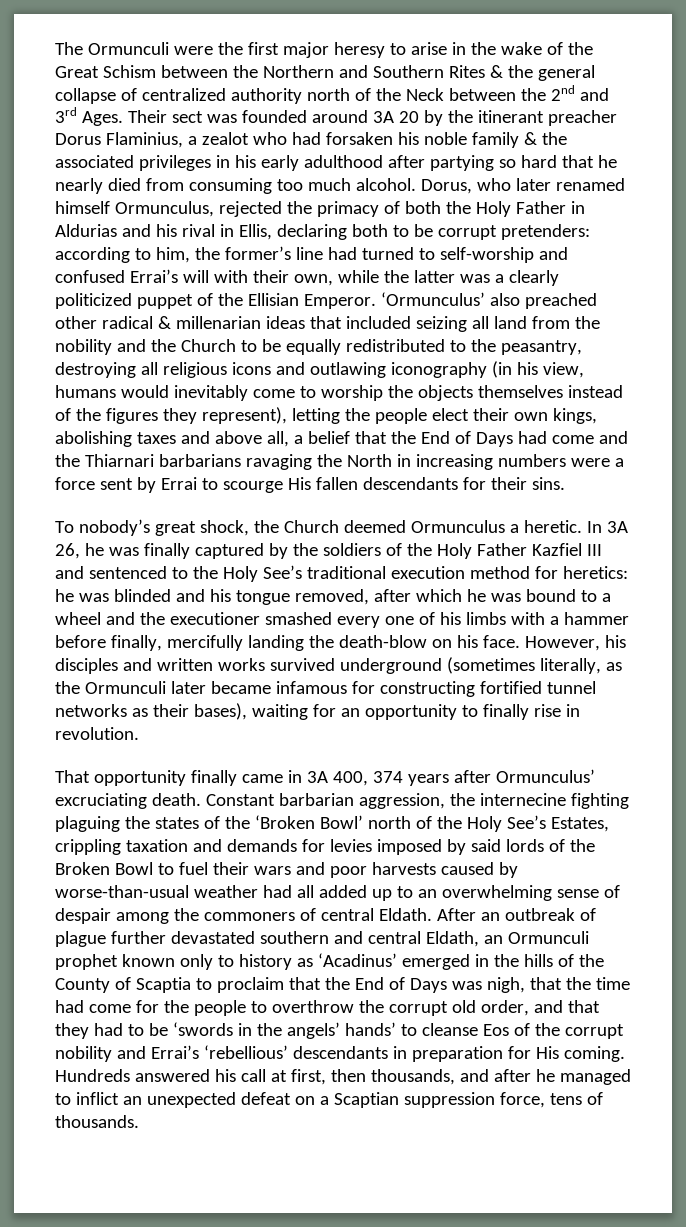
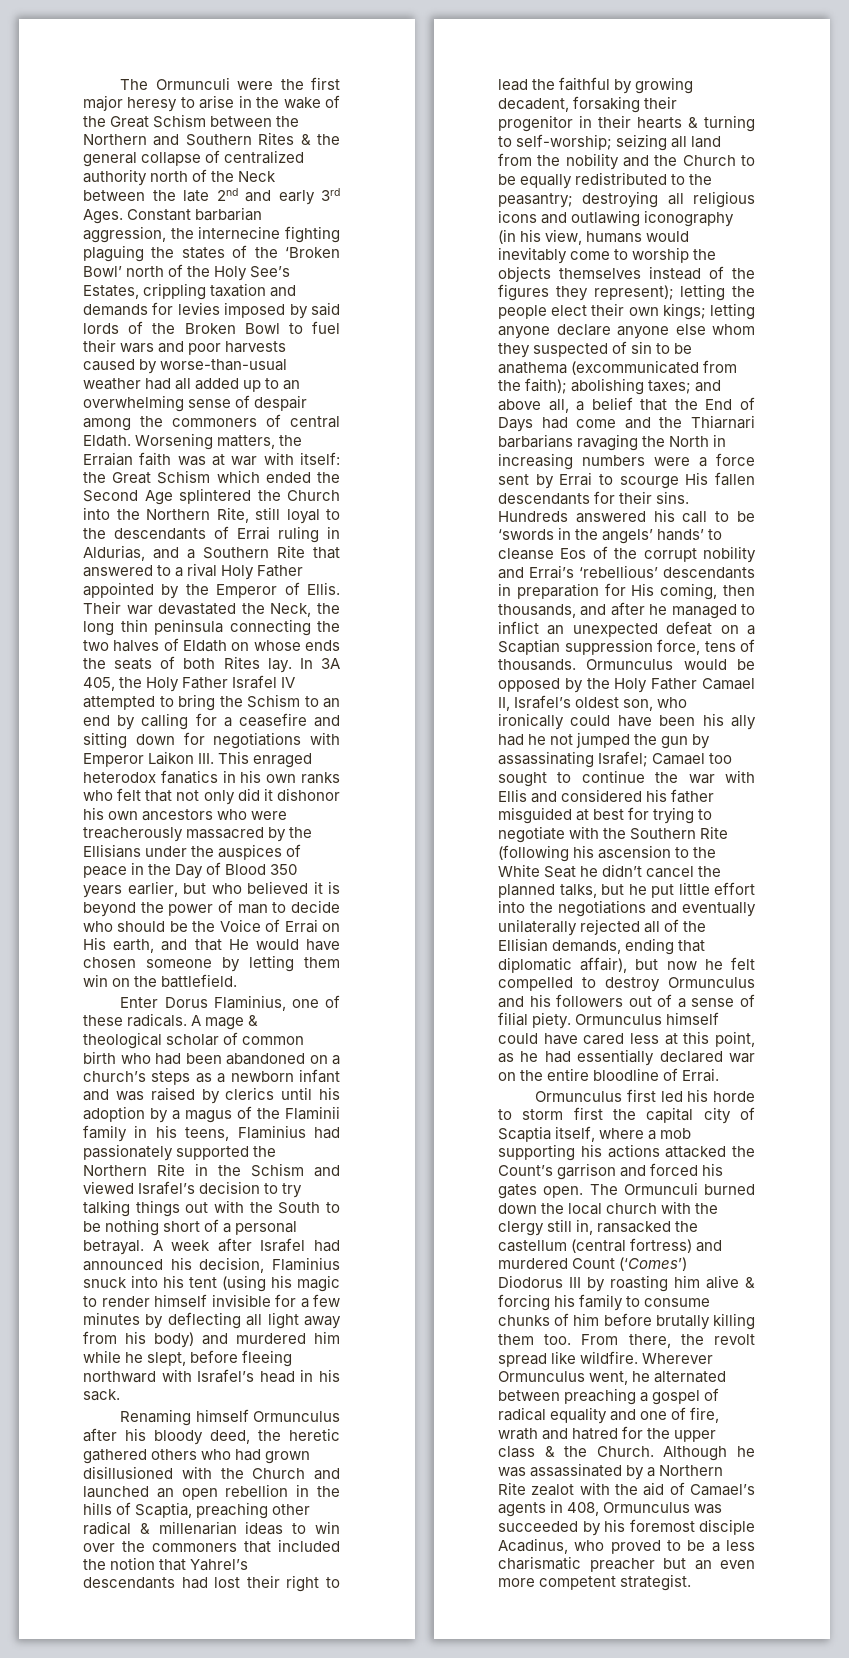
- The Ormunculi were the first major heresy to arise in the wake of the Great Schism between the Northern and Southern Rites & the general collapse of centralized authority north of the Neck between the 2nd and 3rd Ages.
+ The Ormunculi were the first major heresy to arise in the wake of the Great Schism between the Northern and Southern Rites & the general collapse of centralized authority north of the Neck between the late 2nd and early 3rd Ages.
- Their sect was founded around 3A 20 by the itinerant preacher Dorus Flaminius, a zealot who had forsaken his noble family & the associated privileges in his early adulthood after partying so hard that he nearly died from consuming too much alcohol. Dorus, who later renamed himself Ormunculus, rejected the primacy of both the Holy Father in Aldurias and his rival in Ellis, declaring both to be corrupt pretenders: according to him, the former’s line had turned to self-worship and confused Errai’s will with their own, while the latter was a clearly politicized puppet of the Ellisian Emperor. ‘Ormunculus’ also preached other radical & millenarian ideas that included seizing all land from the nobility and the Church to be equally redistributed to the peasantry, destroying all religious icons and outlawing iconography (in his view, humans would inevitably come to worship the objects themselves instead of the figures they represent), letting the people elect their own kings, abolishing taxes and above all, a belief that the End of Days had come and the Thiarnari barbarians ravaging the North in increasing numbers were a force sent by Errai to scourge His fallen descendants for their sins.
- To nobody’s great shock, the Church deemed Ormunculus a heretic. In 3A 26, he was finally captured by the soldiers of the Holy Father Kazfiel III and sentenced to the Holy See’s traditional execution method for heretics: he was blinded and his tongue removed, after which he was bound to a wheel and the executioner smashed every one of his limbs with a hammer before finally, mercifully landing the death-blow on his face. However, his disciples and written works survived underground (sometimes literally, as the Ormunculi later became infamous for constructing fortified tunnel networks as their bases), waiting for an opportunity to finally rise in revolution.
- That opportunity finally came in 3A 400, 374 years after Ormunculus’ excruciating death.
- After an outbreak of plague further devastated southern and central Eldath, an Ormunculi prophet known only to history as ‘Acadinus’ emerged in the hills of the County of Scaptia to proclaim that the End of Days was nigh, that the time had come for the people to overthrow the corrupt old order, and that they had to be ‘swords in the angels’ hands’ to cleanse Eos of the corrupt nobility and Errai’s ‘rebellious’ descendants in preparation for His coming. Hundreds answered his call at first, then thousands, and after he managed to inflict an unexpected defeat on a Scaptian suppression force, tens of thousands.
+ Worsening matters, the Erraian faith was at war with itself: the Great Schism which ended the Second Age splintered the Church into the Northern Rite, still loyal to the descendants of Errai ruling in Aldurias, and a Southern Rite that answered to a rival Holy Father appointed by the Emperor of Ellis. Their war devastated the Neck, the long thin peninsula connecting the two halves of Eldath on whose ends the seats of both Rites lay. In 3A 405, the Holy Father Israfel IV attempted to bring the Schism to an end by calling for a ceasefire and sitting down for negotiations with Emperor Laikon III. This enraged heterodox fanatics in his own ranks who felt that not only did it dishonor his own ancestors who were treacherously massacred by the Ellisians under the auspices of peace in the Day of Blood 350 years earlier, but who believed it is beyond the power of man to decide who should be the Voice of Errai on His earth, and that He would have chosen someone by letting them win on the battlefield.
+ Enter Dorus Flaminius, one of these radicals. A mage & theological scholar of common birth who had been abandoned on a church’s steps as a newborn infant and was raised by clerics until his adoption by a magus of the Flaminii family in his teens, Flaminius had passionately supported the Northern Rite in the Schism and viewed Israfel’s decision to try talking things out with the South to be nothing short of a personal betrayal. A week after Israfel had announced his decision, Flaminius snuck into his tent (using his magic to render himself invisible for a few minutes by deflecting all light away from his body) and murdered him while he slept, before fleeing northward with Israfel’s head in his sack.
+ Renaming himself Ormunculus after his bloody deed, the heretic gathered others who had grown disillusioned with the Church and launched an open rebellion in the hills of Scaptia, preaching other radical & millenarian ideas to win over the commoners that included the notion that Yahrel’s descendants had lost their right to lead the faithful by growing decadent, forsaking their progenitor in their hearts & turning to self-worship; seizing all land from the nobility and the Church to be equally redistributed to the peasantry; destroying all religious icons and outlawing iconography (in his view, humans would inevitably come to worship the objects themselves instead of the figures they represent); letting the people elect their own kings; letting anyone declare anyone else whom they suspected of sin to be anathema (excommunicated from the faith); abolishing taxes; and above all, a belief that the End of Days had come and the Thiarnari barbarians ravaging the North in increasing numbers were a force sent by Errai to scourge His fallen descendants for their sins. Hundreds answered his call to be ‘swords in the angels’ hands’ to cleanse Eos of the corrupt nobility and Errai’s ‘rebellious’ descendants in preparation for His coming, then thousands, and after he managed to inflict an unexpected defeat on a Scaptian suppression force, tens of thousands.
+ Ormunculus would be opposed by the Holy Father Camael II, Israfel’s oldest son, who ironically could have been his ally had he not jumped the gun by assassinating Israfel; Camael too sought to continue the war with Ellis and considered his father misguided at best for trying to negotiate with the Southern Rite (following his ascension to the White Seat he didn’t cancel the planned talks, but he put little effort into the negotiations and eventually unilaterally rejected all of the Ellisian demands, ending that diplomatic affair), but now he felt compelled to destroy Ormunculus and his followers out of a sense of filial piety. Ormunculus himself could have cared less at this point, as he had essentially declared war on the entire bloodline of Errai.
+ Ormunculus first led his horde to storm first the capital city of Scaptia itself, where a mob supporting his actions attacked the Count’s garrison and forced his gates open. The Ormunculi burned down the local church with the clergy still in, ransacked the castellum (central fortress) and murdered Count (‘Comes’) Diodorus III by roasting him alive & forcing his family to consume chunks of him before brutally killing them too. From there, the revolt spread like wildfire. Wherever Ormunculus went, he alternated between preaching a gospel of radical equality and one of fire, wrath and hatred for the upper class & the Church. Although he was assassinated by a Northern Rite zealot with the aid of Camael’s agents in 408, Ormunculus was succeeded by his foremost disciple Acadinus, who proved to be a less charismatic preacher but an even more competent strategist.

